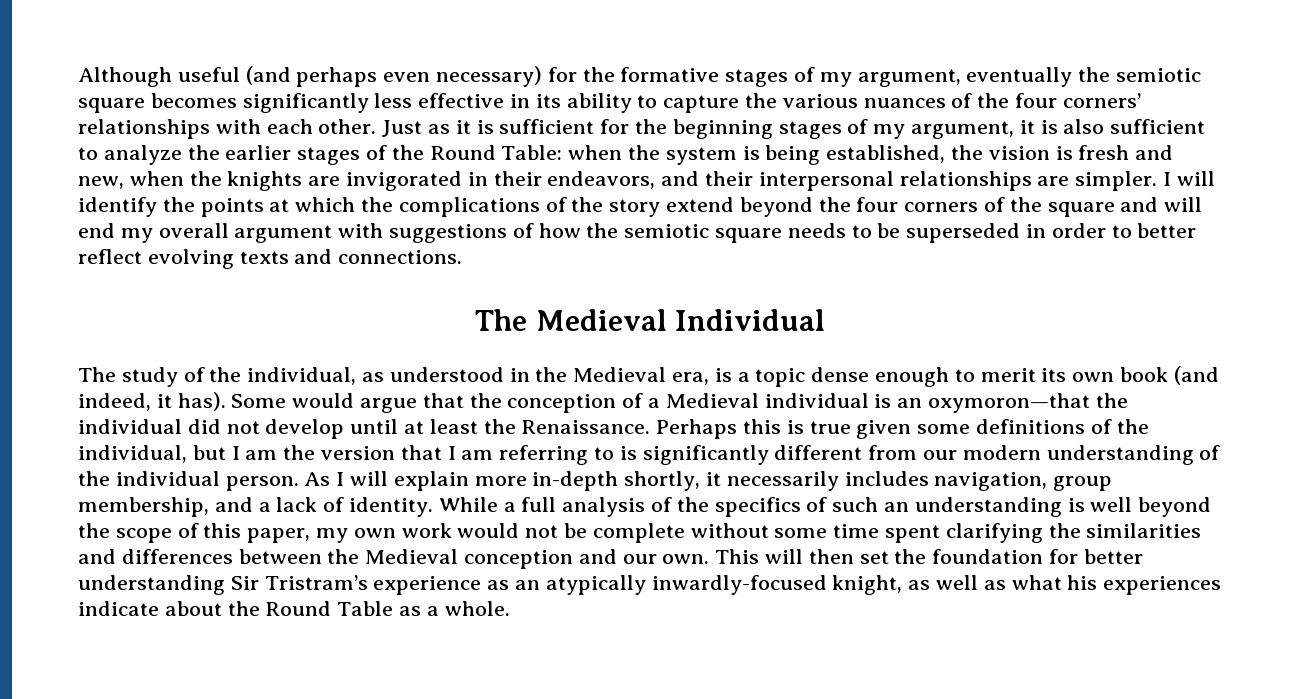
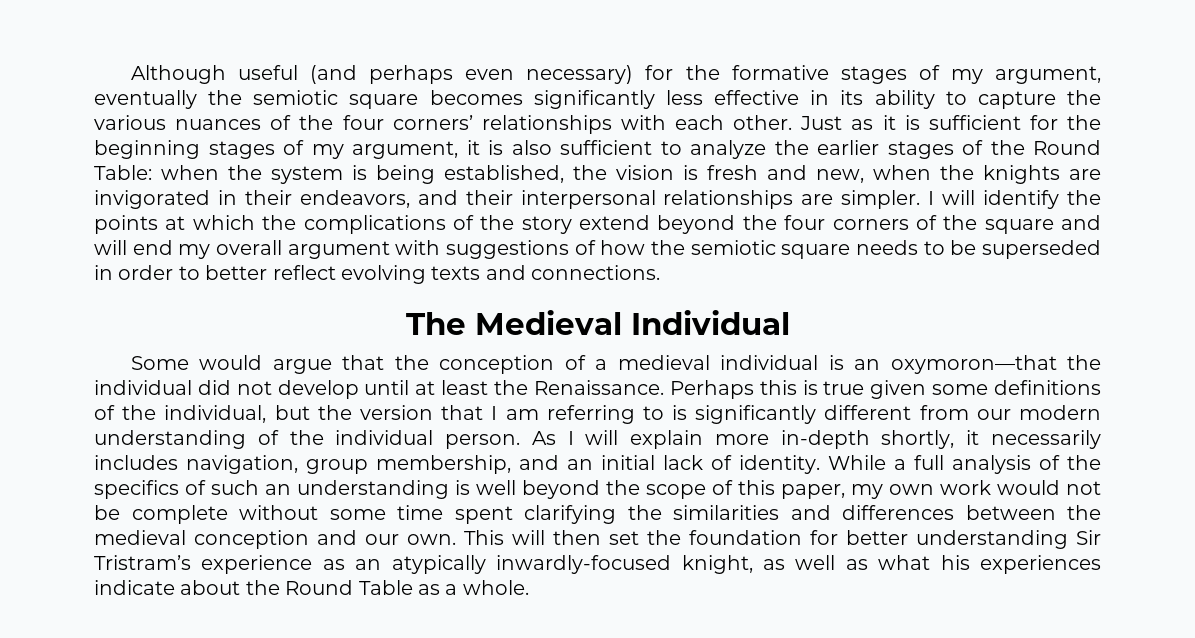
- The study of the individual, as understood in the Medieval era, is a topic dense enough to merit its own book (and indeed, it has). Some would argue that the conception of a Medieval individual is an oxymoron—that the individual did not develop until at least the Renaissance.
+ Some would argue that the conception of a medieval individual is an oxymoron—that the individual did not develop until at least the Renaissance.
- Perhaps this is true given some definitions of the individual, but I am the version that I am referring to is significantly different from our modern understanding of the individual person.
+ Perhaps this is true given some definitions of the individual, but the version that I am referring to is significantly different from our modern understanding of the individual person.
- As I will explain more in-depth shortly, it necessarily includes navigation, group membership, and a lack of identity.
+ As I will explain more in-depth shortly, it necessarily includes navigation, group membership, and an initial lack of identity.
- While a full analysis of the specifics of such an understanding is well beyond the scope of this paper, my own work would not be complete without some time spent clarifying the similarities and differences between the Medieval conception and our own.
+ While a full analysis of the specifics of such an understanding is well beyond the scope of this paper, my own work would not be complete without some time spent clarifying the similarities and differences between the medieval conception and our own.

